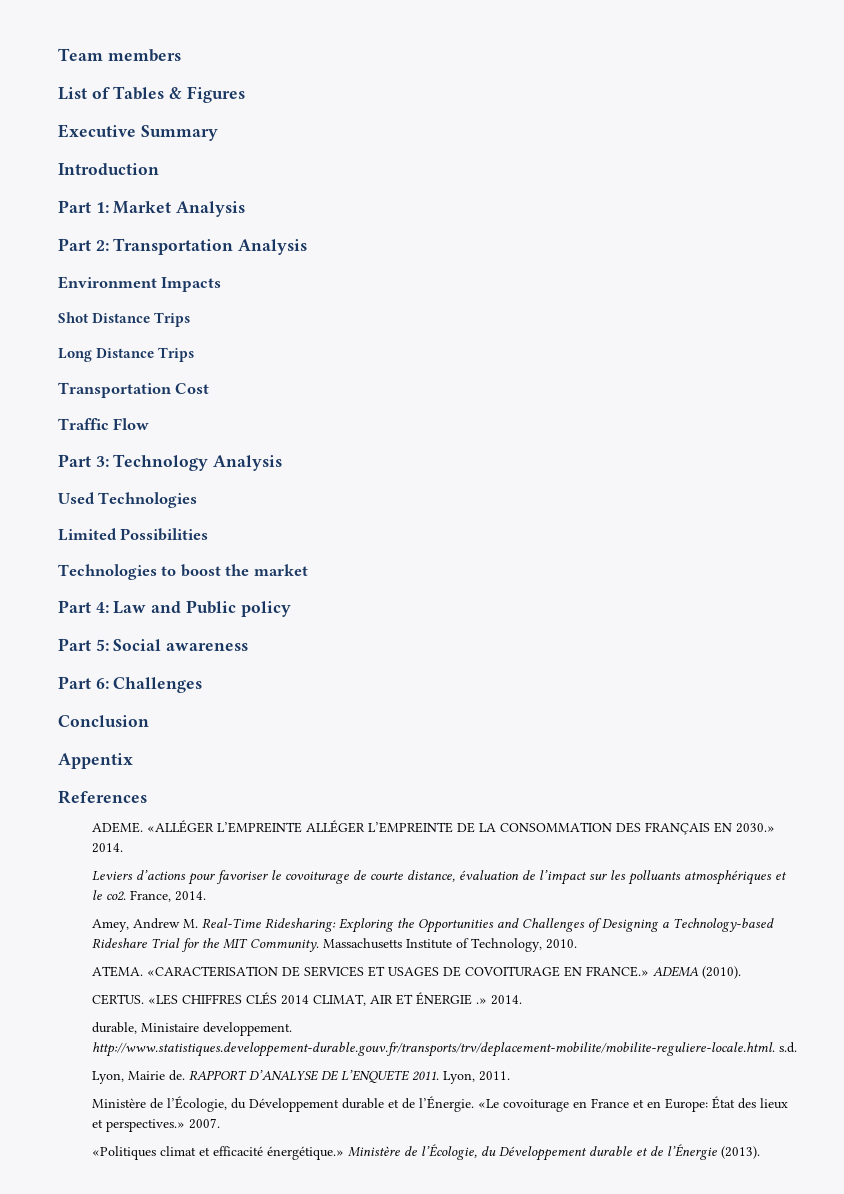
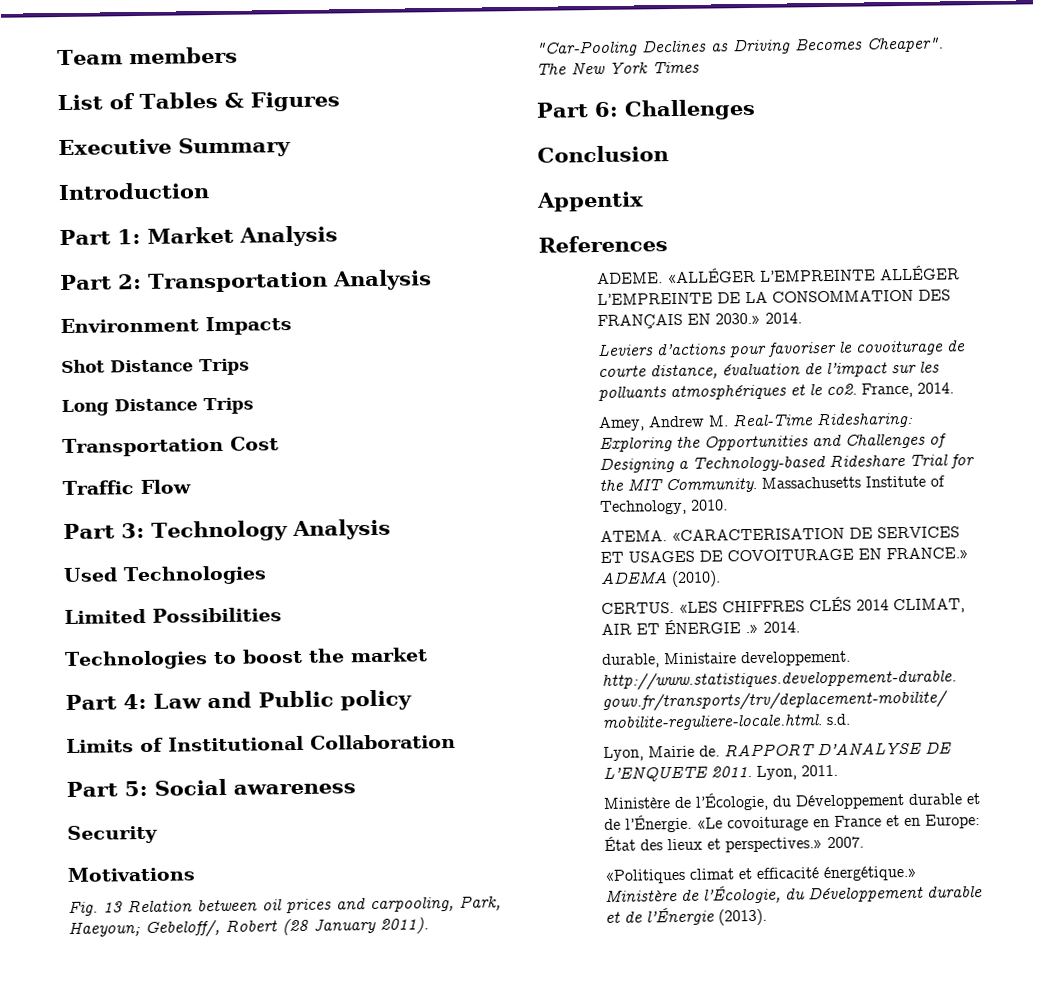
+ Limits of Institutional Collaboration
+ Security
+ Motivations
+ Fig. 13 Relation between oil prices and carpooling, Park, Haeyoun; Gebeloff/, Robert (28 January 2011). "Car-Pooling Declines as Driving Becomes Cheaper". The New York Times

